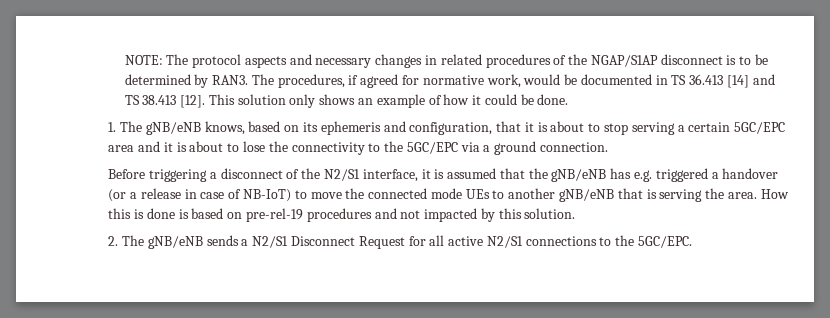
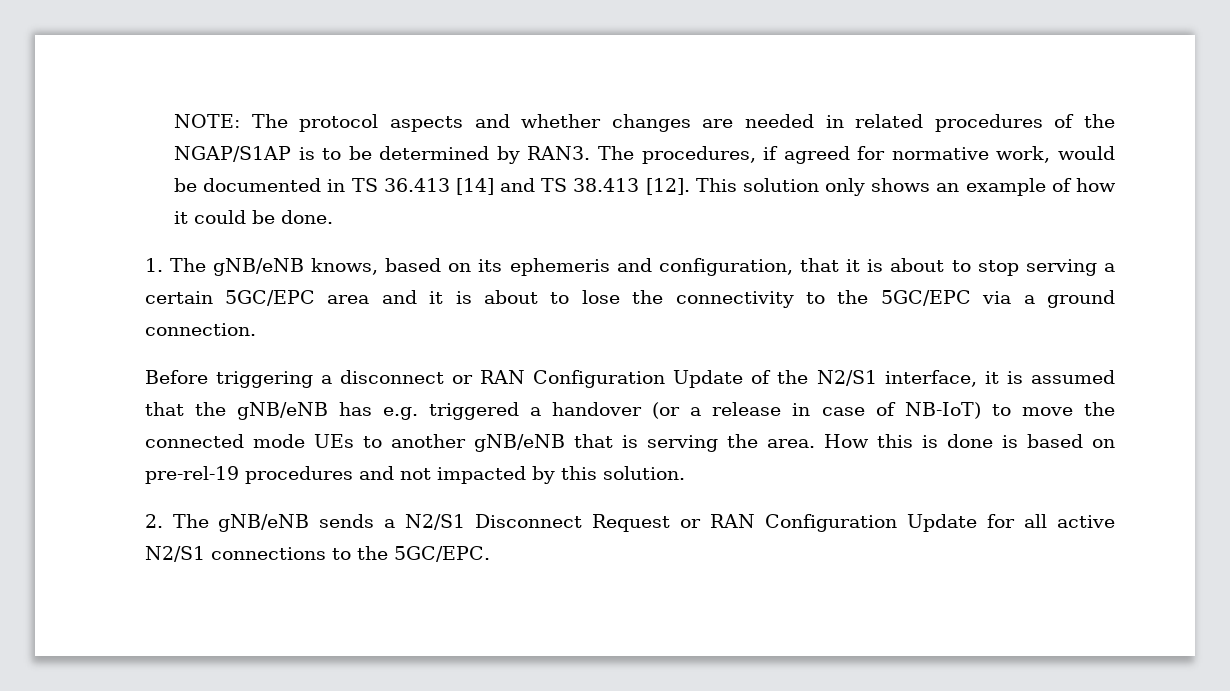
- NOTE: The protocol aspects and necessary changes in related procedures of the NGAP/S1AP disconnect is to be determined by RAN3.
+ NOTE: The protocol aspects and whether changes are needed in related procedures of the NGAP/S1AP is to be determined by RAN3.
- Before triggering a disconnect of the N2/S1 interface, it is assumed that the gNB/eNB has e.g. triggered a handover (or a release in case of NB-IoT) to move the connected mode UEs to another gNB/eNB that is serving the area.
+ Before triggering a disconnect or RAN Configuration Update of the N2/S1 interface, it is assumed that the gNB/eNB has e.g. triggered a handover (or a release in case of NB-IoT) to move the connected mode UEs to another gNB/eNB that is serving the area.
- 2. The gNB/eNB sends a N2/S1 Disconnect Request for all active N2/S1 connections to the 5GC/EPC.
+ 2. The gNB/eNB sends a N2/S1 Disconnect Request or RAN Configuration Update for all active N2/S1 connections to the 5GC/EPC.

